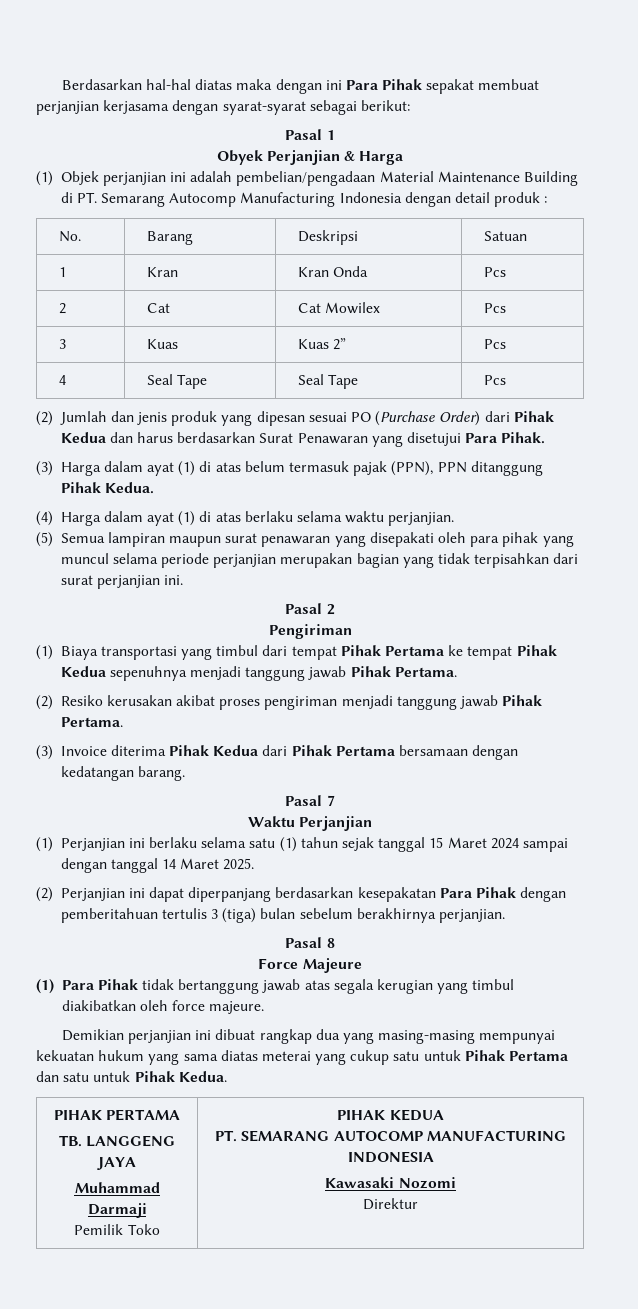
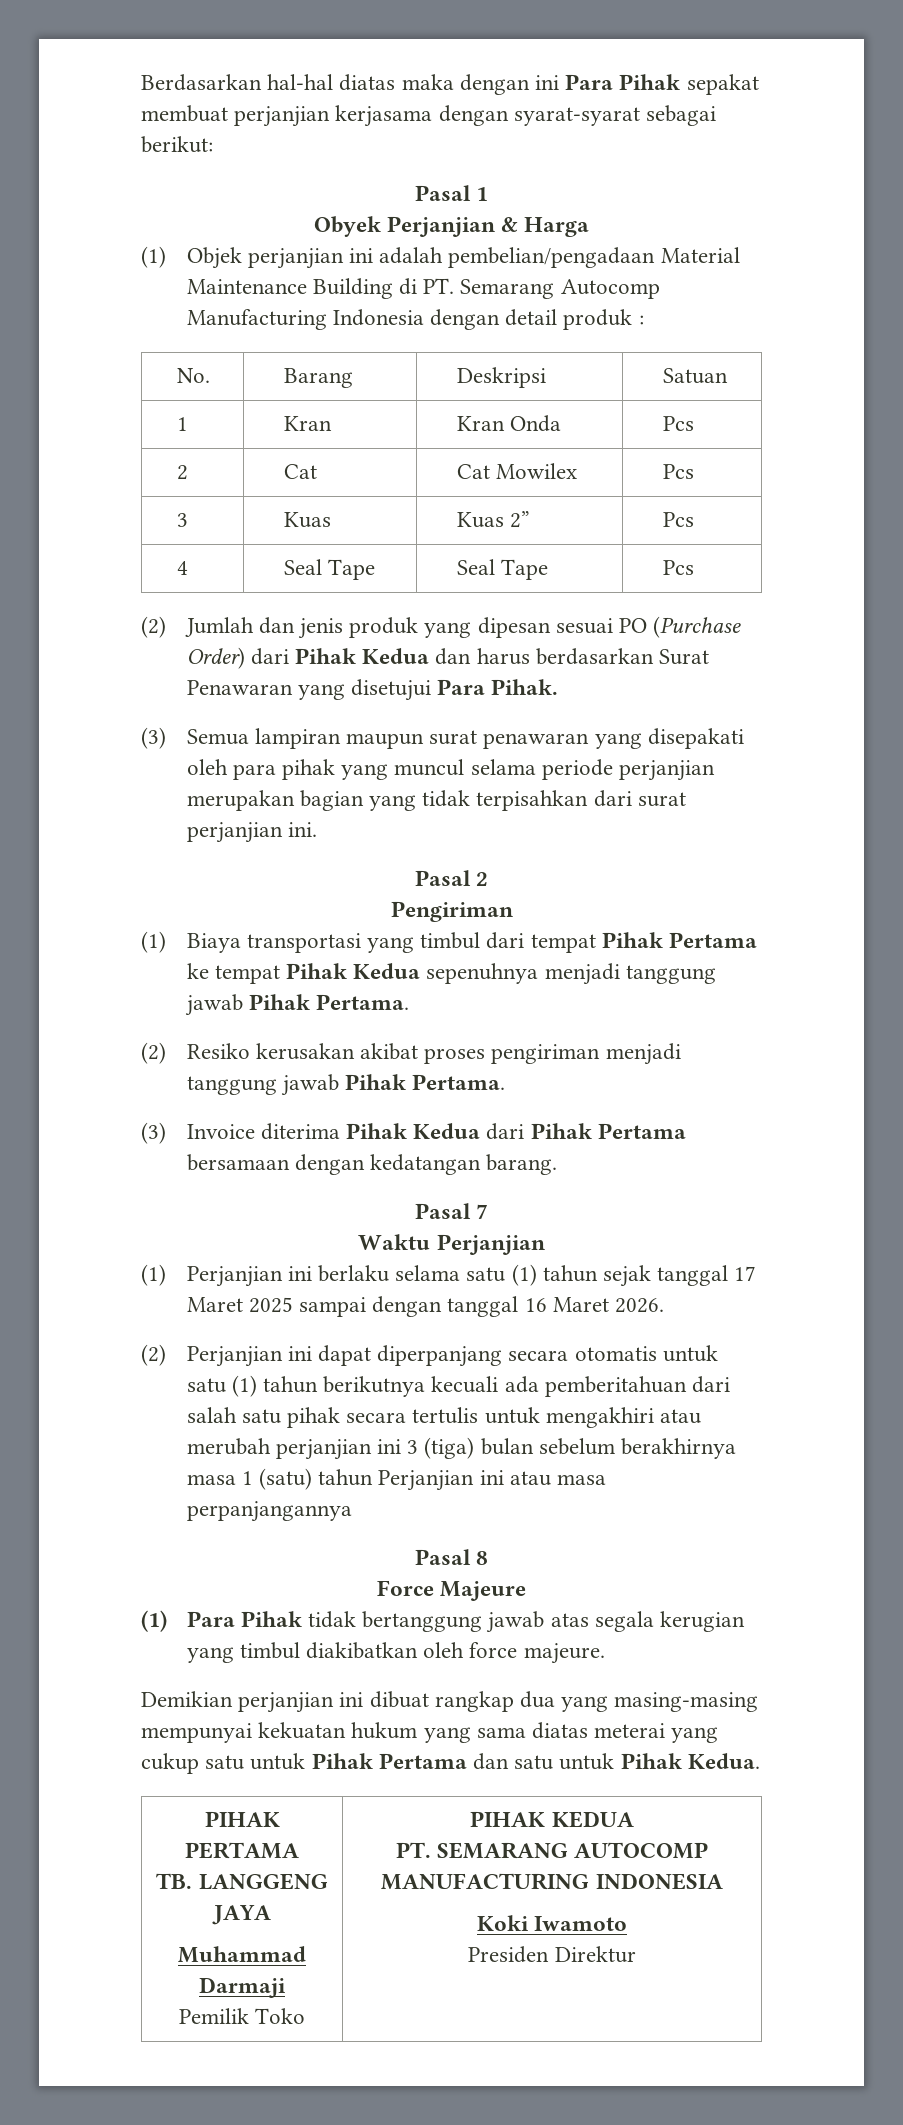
- (3) Harga dalam ayat (1) di atas belum termasuk pajak (PPN), PPN ditanggung Pihak Kedua.
- (4) Harga dalam ayat (1) di atas berlaku selama waktu perjanjian.
- (5) Semua lampiran maupun surat penawaran yang disepakati oleh para pihak yang muncul selama periode perjanjian merupakan bagian yang tidak terpisahkan dari surat perjanjian ini.
+ (3) Semua lampiran maupun surat penawaran yang disepakati oleh para pihak yang muncul selama periode perjanjian merupakan bagian yang tidak terpisahkan dari surat perjanjian ini.
- (1) Perjanjian ini berlaku selama satu (1) tahun sejak tanggal 15 Maret 2024 sampai dengan tanggal 14 Maret 2025.
+ (1) Perjanjian ini berlaku selama satu (1) tahun sejak tanggal 17 Maret 2025 sampai dengan tanggal 16 Maret 2026.
- (2) Perjanjian ini dapat diperpanjang berdasarkan kesepakatan Para Pihak dengan pemberitahuan tertulis 3 (tiga) bulan sebelum berakhirnya perjanjian.
+ (2) Perjanjian ini dapat diperpanjang secara otomatis untuk satu (1) tahun berikutnya kecuali ada pemberitahuan dari salah satu pihak secara tertulis untuk mengakhiri atau merubah perjanjian ini 3 (tiga) bulan sebelum berakhirnya masa 1 (satu) tahun Perjanjian ini atau masa perpanjangannya
  PIHAK PERTAMA
  TB. LANGGENG JAYA
  Muhammad Darmaji
  Pemilik Toko | PIHAK KEDUA
  PT. SEMARANG AUTOCOMP MANUFACTURING INDONESIA
- Kawasaki Nozomi
- Direktur
+ Koki Iwamoto
+ Presiden Direktur

